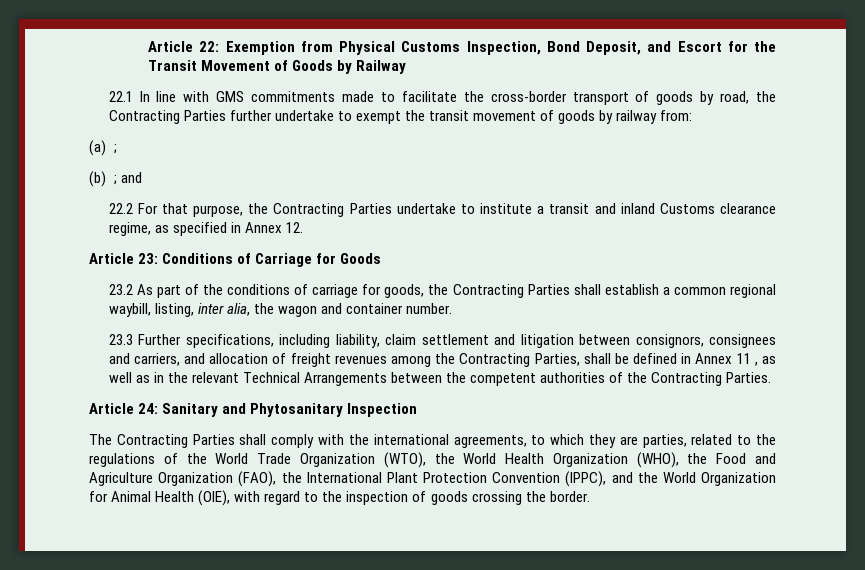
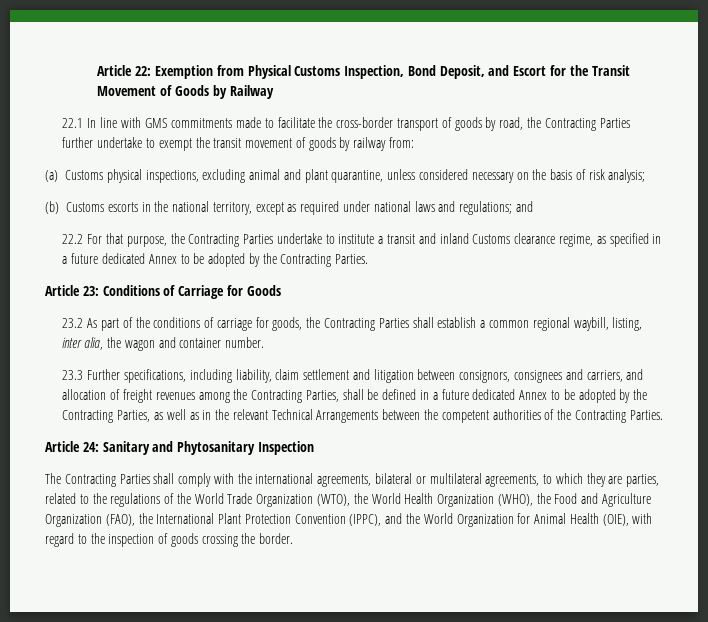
- (a) ;
- (b) ; and
+ (a) Customs physical inspections, excluding animal and plant quarantine, unless considered necessary on the basis of risk analysis;
+ (b) Customs escorts in the national territory, except as required under national laws and regulations; and
- 22.2 For that purpose, the Contracting Parties undertake to institute a transit and inland Customs clearance regime, as specified in Annex 12.
+ 22.2 For that purpose, the Contracting Parties undertake to institute a transit and inland Customs clearance regime, as specified in a future dedicated Annex to be adopted by the Contracting Parties.
- 23.3 Further specifications, including liability, claim settlement and litigation between consignors, consignees and carriers, and allocation of freight revenues among the Contracting Parties, shall be defined in Annex 11 , as well as in the relevant Technical Arrangements between the competent authorities of the Contracting Parties.
+ 23.3 Further specifications, including liability, claim settlement and litigation between consignors, consignees and carriers, and allocation of freight revenues among the Contracting Parties, shall be defined in a future dedicated Annex to be adopted by the Contracting Parties, as well as in the relevant Technical Arrangements between the competent authorities of the Contracting Parties.
- The Contracting Parties shall comply with the international agreements, to which they are parties, related to the regulations of the World Trade Organization (WTO), the World Health Organization (WHO), the Food and Agriculture Organization (FAO), the International Plant Protection Convention (IPPC), and the World Organization for Animal Health (OIE), with regard to the inspection of goods crossing the border.
+ The Contracting Parties shall comply with the international agreements, bilateral or multilateral agreements, to which they are parties, related to the regulations of the World Trade Organization (WTO), the World Health Organization (WHO), the Food and Agriculture Organization (FAO), the International Plant Protection Convention (IPPC), and the World Organization for Animal Health (OIE), with regard to the inspection of goods crossing the border.

